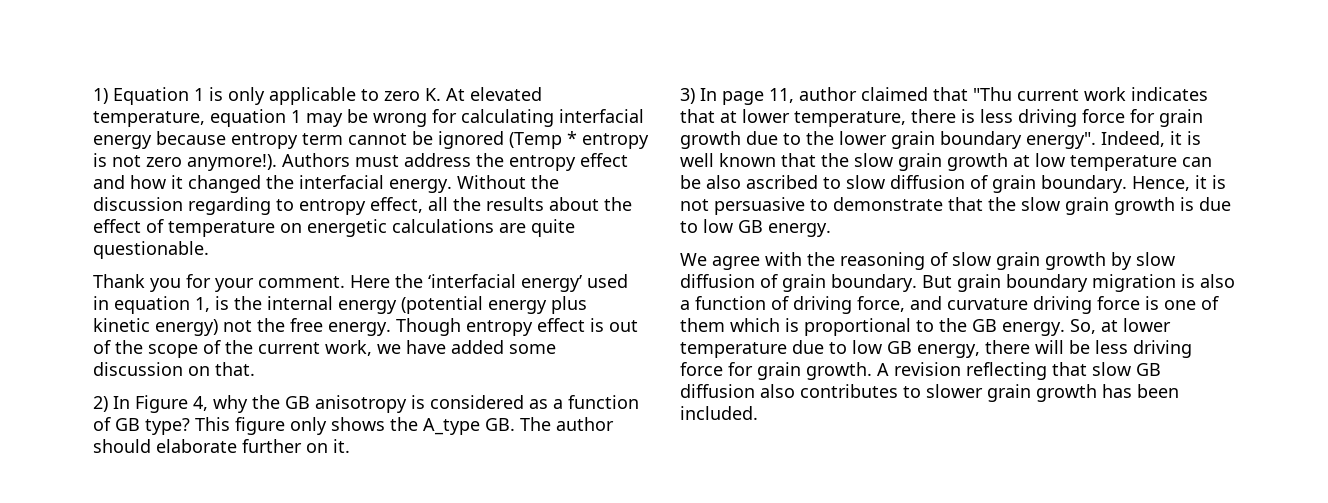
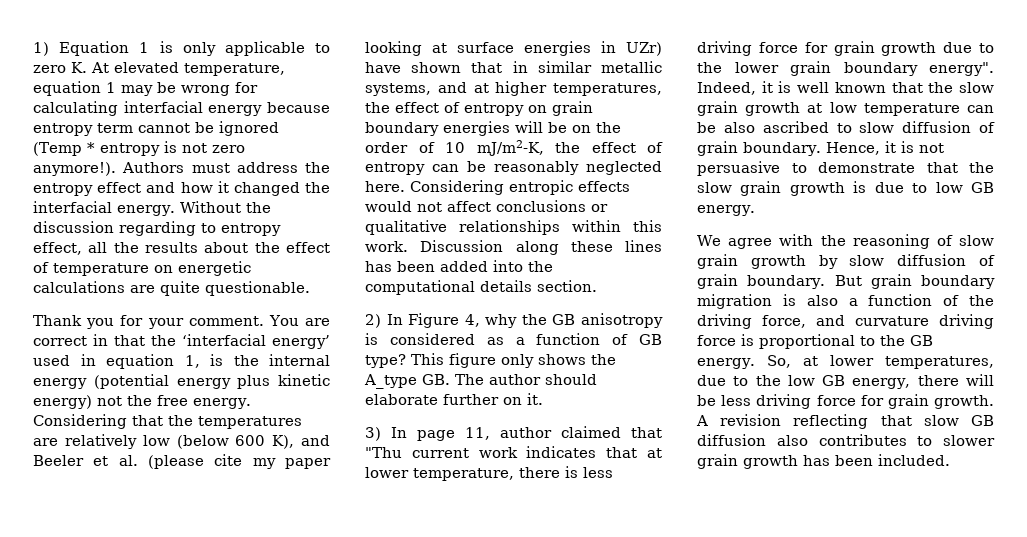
- Here the ‘interfacial energy’ used in equation 1, is the internal energy (potential energy plus kinetic energy) not the free energy.
+ You are correct in that the ‘interfacial energy’ used in equation 1, is the internal energy (potential energy plus kinetic energy) not the free energy.
- Though entropy effect is out of the scope of the current work, we have added some discussion on that.
+ Considering that the temperatures are relatively low (below 600 K), and Beeler et al. (please cite my paper looking at surface energies in UZr) have shown that in similar metallic systems, and at higher temperatures, the effect of entropy on grain boundary energies will be on the order of 10 mJ/m2-K, the effect of entropy can be reasonably neglected here. Considering entropic effects would not affect conclusions or qualitative relationships within this work. Discussion along these lines has been added into the computational details section.
- But grain boundary migration is also a function of driving force, and curvature driving force is one of them which is proportional to the GB energy.
+ But grain boundary migration is also a function of the driving force, and curvature driving force is proportional to the GB energy.
- So, at lower temperature due to low GB energy, there will be less driving force for grain growth.
+ So, at lower temperatures, due to the low GB energy, there will be less driving force for grain growth.

